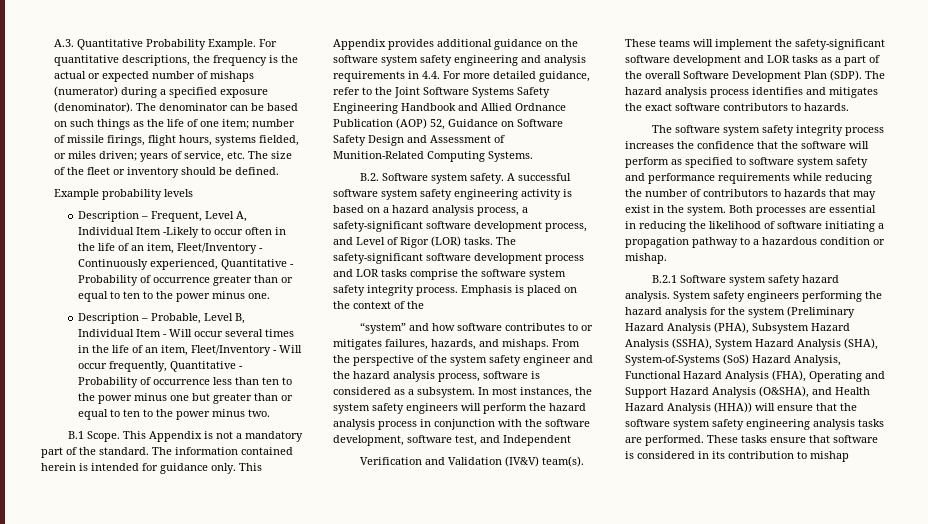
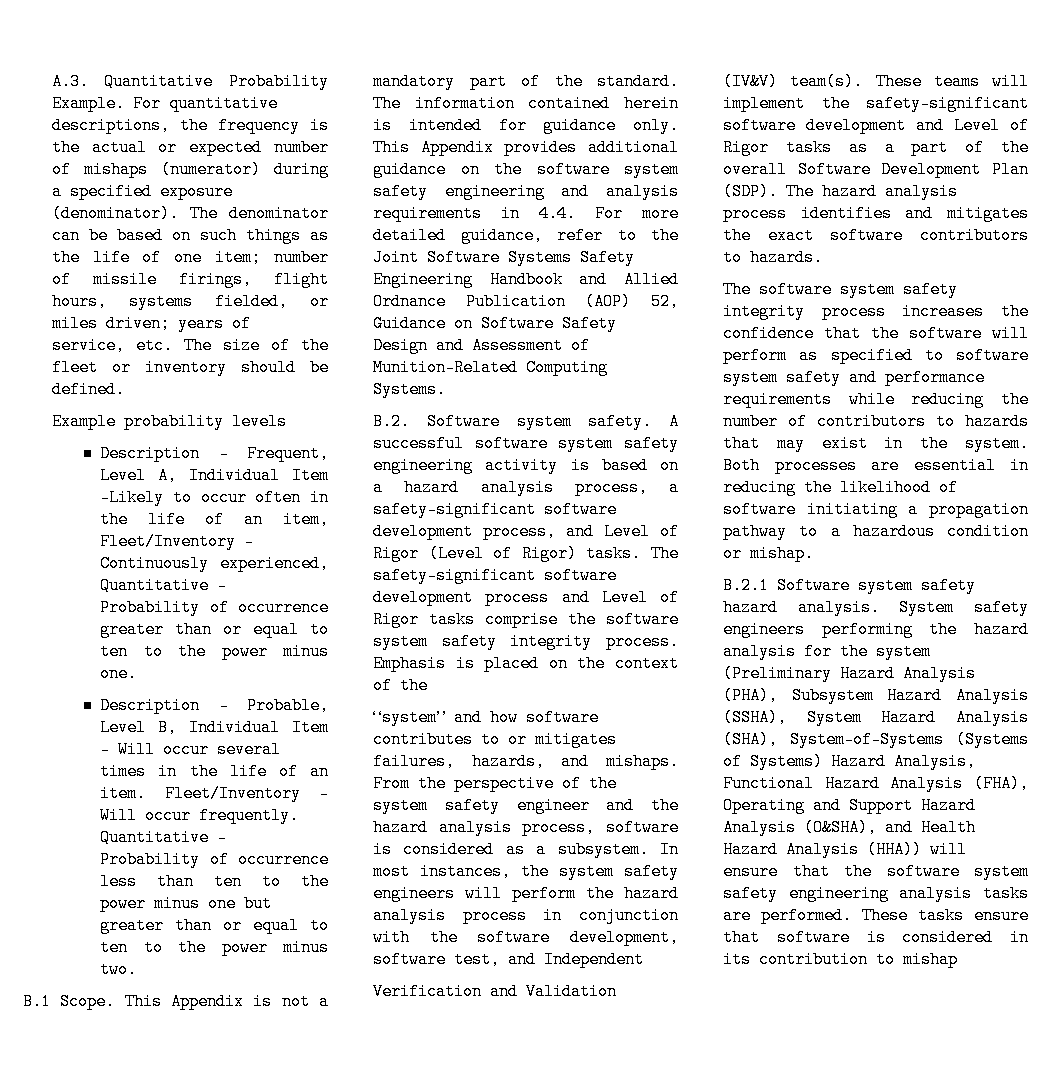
- Description – Probable, Level B, Individual Item - Will occur several times in the life of an item, Fleet/Inventory - Will occur frequently, Quantitative - Probability of occurrence less than ten to the power minus one but greater than or equal to ten to the power minus two.
+ Description – Probable, Level B, Individual Item - Will occur several times in the life of an item. Fleet/Inventory - Will occur frequently. Quantitative - Probability of occurrence less than ten to the power minus one but greater than or equal to ten to the power minus two.
- A successful software system safety engineering activity is based on a hazard analysis process, a safety-significant software development process, and Level of Rigor (LOR) tasks.
+ A successful software system safety engineering activity is based on a hazard analysis process, a safety-significant software development process, and Level of Rigor (Level of Rigor) tasks.
- The safety-significant software development process and LOR tasks comprise the software system safety integrity process.
+ The safety-significant software development process and Level of Rigor tasks comprise the software system safety integrity process.
- These teams will implement the safety-significant software development and LOR tasks as a part of the overall Software Development Plan (SDP).
+ These teams will implement the safety-significant software development and Level of Rigor tasks as a part of the overall Software Development Plan (SDP).
- System safety engineers performing the hazard analysis for the system (Preliminary Hazard Analysis (PHA), Subsystem Hazard Analysis (SSHA), System Hazard Analysis (SHA), System-of-Systems (SoS) Hazard Analysis, Functional Hazard Analysis (FHA), Operating and Support Hazard Analysis (O&SHA), and Health Hazard Analysis (HHA)) will ensure that the software system safety engineering analysis tasks are performed.
+ System safety engineers performing the hazard analysis for the system (Preliminary Hazard Analysis (PHA), Subsystem Hazard Analysis (SSHA), System Hazard Analysis (SHA), System-of-Systems (Systems of Systems) Hazard Analysis, Functional Hazard Analysis (FHA), Operating and Support Hazard Analysis (O&SHA), and Health Hazard Analysis (HHA)) will ensure that the software system safety engineering analysis tasks are performed.

